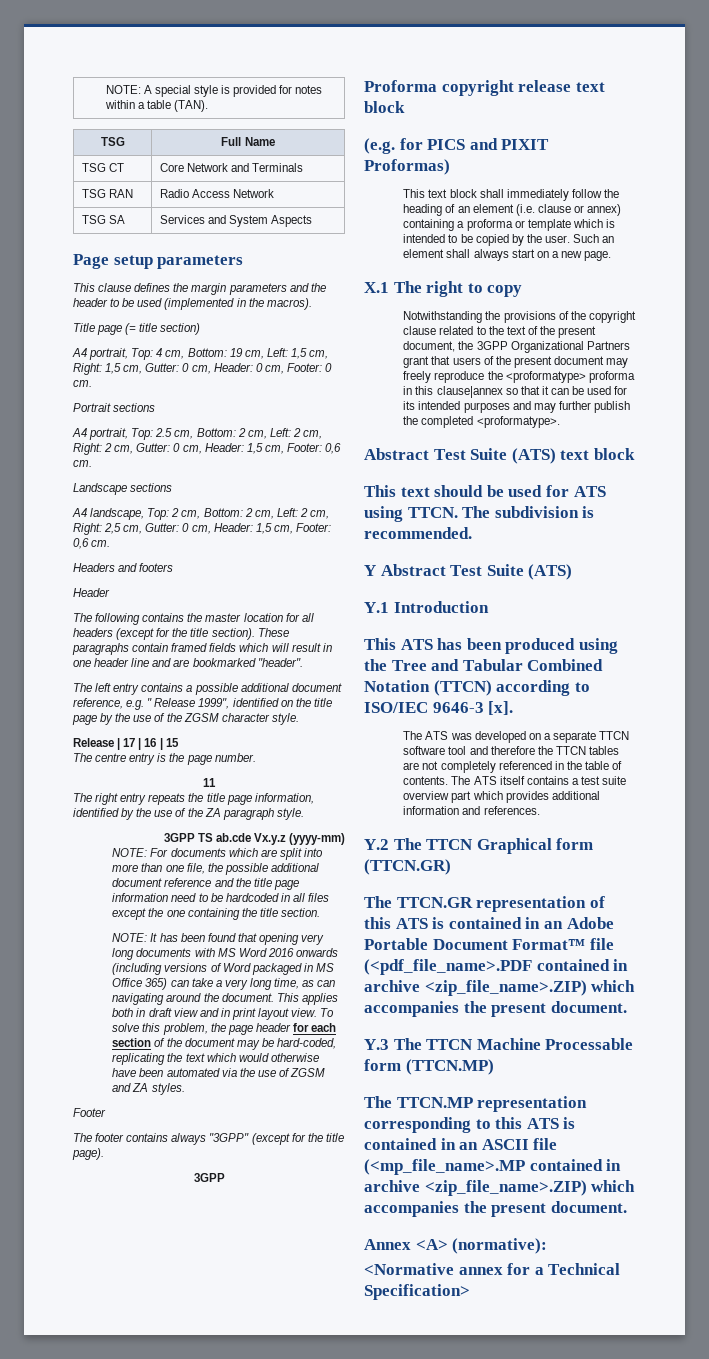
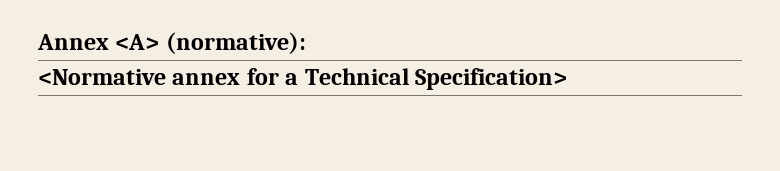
- NOTE: A special style is provided for notes within a table (TAN).
- TSG | Full Name
- TSG CT | Core Network and Terminals
- TSG RAN | Radio Access Network
- TSG SA | Services and System Aspects
- Page setup parameters
- This clause defines the margin parameters and the header to be used (implemented in the macros).
- Title page (= title section)
- A4 portrait, Top: 4 cm, Bottom: 19 cm, Left: 1,5 cm, Right: 1,5 cm, Gutter: 0 cm, Header: 0 cm, Footer: 0 cm.
- Portrait sections
- A4 portrait, Top: 2.5 cm, Bottom: 2 cm, Left: 2 cm, Right: 2 cm, Gutter: 0 cm, Header: 1,5 cm, Footer: 0,6 cm.
- Landscape sections
- A4 landscape, Top: 2 cm, Bottom: 2 cm, Left: 2 cm, Right: 2,5 cm, Gutter: 0 cm, Header: 1,5 cm, Footer: 0,6 cm.
- Headers and footers
- Header
- The following contains the master location for all headers (except for the title section). These paragraphs contain framed fields which will result in one header line and are bookmarked "header".
- The left entry contains a possible additional document reference, e.g. " Release 1999", identified on the title page by the use of the ZGSM character style.
- Release | 17 | 16 | 15
- The centre entry is the page number.
- 11
- The right entry repeats the title page information, identified by the use of the ZA paragraph style.
- 3GPP TS ab.cde Vx.y.z (yyyy-mm)
- NOTE: For documents which are split into more than one file, the possible additional document reference and the title page information need to be hardcoded in all files except the one containing the title section.
- NOTE: It has been found that opening very long documents with MS Word 2016 onwards (including versions of Word packaged in MS Office 365) can take a very long time, as can navigating around the document. This applies both in draft view and in print layout view. To solve this problem, the page header for each section of the document may be hard-coded, replicating the text which would otherwise have been automated via the use of ZGSM and ZA styles.
- Footer
- The footer contains always "3GPP" (except for the title page).
- 3GPP
- Proforma copyright release text block
- (e.g. for PICS and PIXIT Proformas)
- This text block shall immediately follow the heading of an element (i.e. clause or annex) containing a proforma or template which is intended to be copied by the user. Such an element shall always start on a new page.
- X.1 The right to copy
- Notwithstanding the provisions of the copyright clause related to the text of the present document, the 3GPP Organizational Partners grant that users of the present document may freely reproduce the <proformatype> proforma in this clause|annex so that it can be used for its intended purposes and may further publish the completed <proformatype>.
- Abstract Test Suite (ATS) text block
- This text should be used for ATS using TTCN. The subdivision is recommended.
- Y Abstract Test Suite (ATS)
- Y.1 Introduction
- This ATS has been produced using the Tree and Tabular Combined Notation (TTCN) according to ISO/IEC 9646-3 [x].
- The ATS was developed on a separate TTCN software tool and therefore the TTCN tables are not completely referenced in the table of contents. The ATS itself contains a test suite overview part which provides additional information and references.
- Y.2 The TTCN Graphical form (TTCN.GR)
- The TTCN.GR representation of this ATS is contained in an Adobe Portable Document Format™ file (<pdf_file_name>.PDF contained in archive <zip_file_name>.ZIP) which accompanies the present document.
- Y.3 The TTCN Machine Processable form (TTCN.MP)
- The TTCN.MP representation corresponding to this ATS is contained in an ASCII file (<mp_file_name>.MP contained in archive <zip_file_name>.ZIP) which accompanies the present document.

